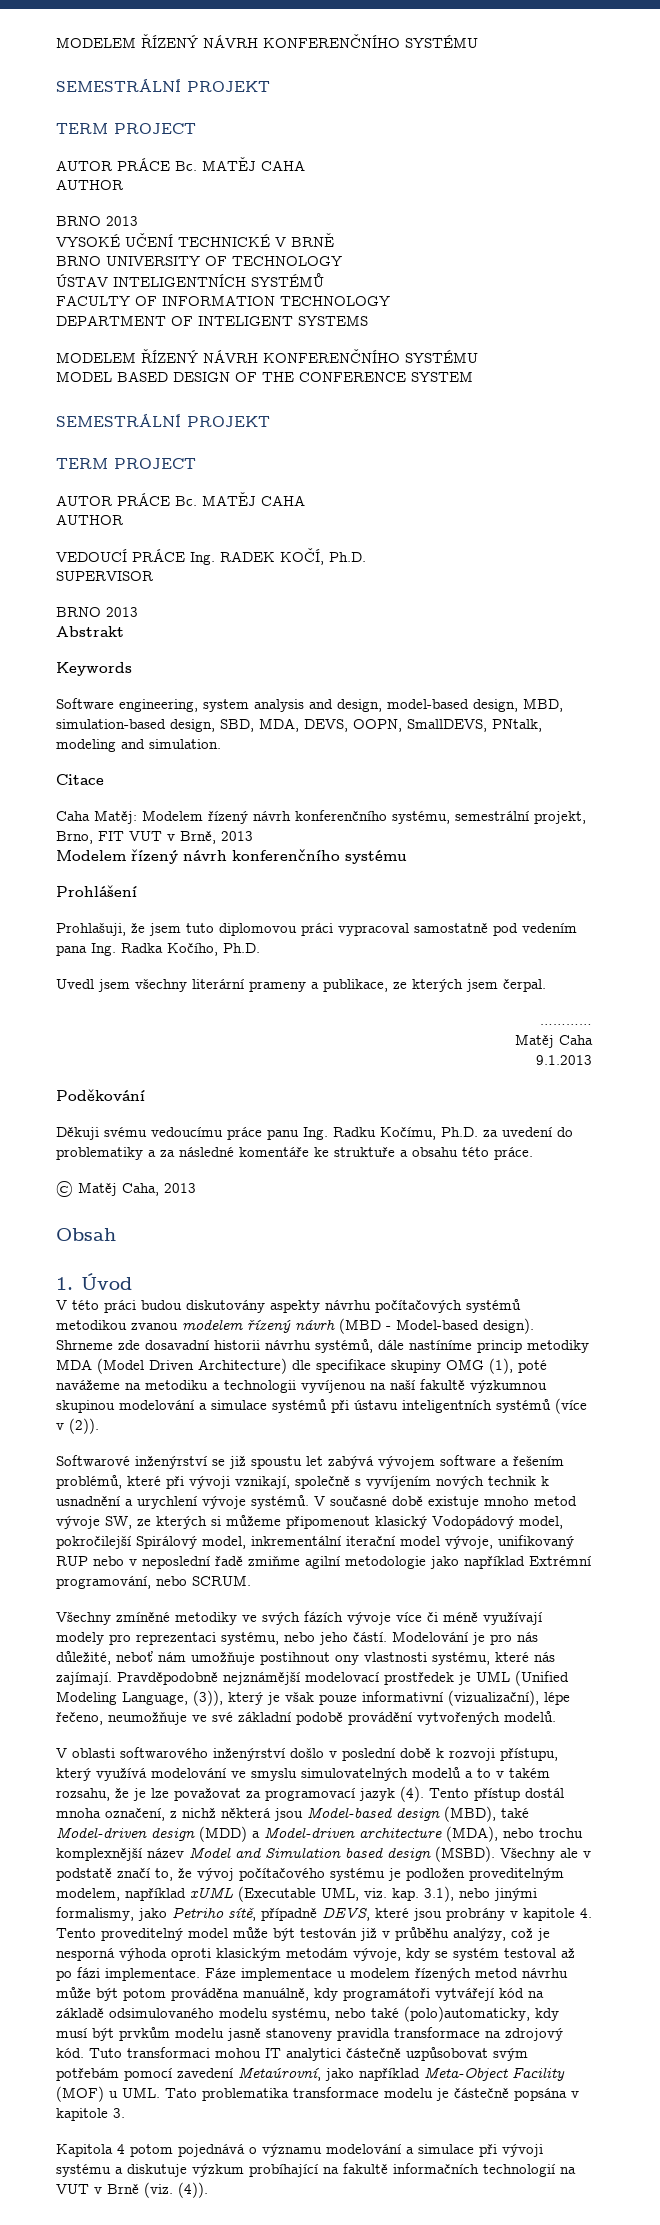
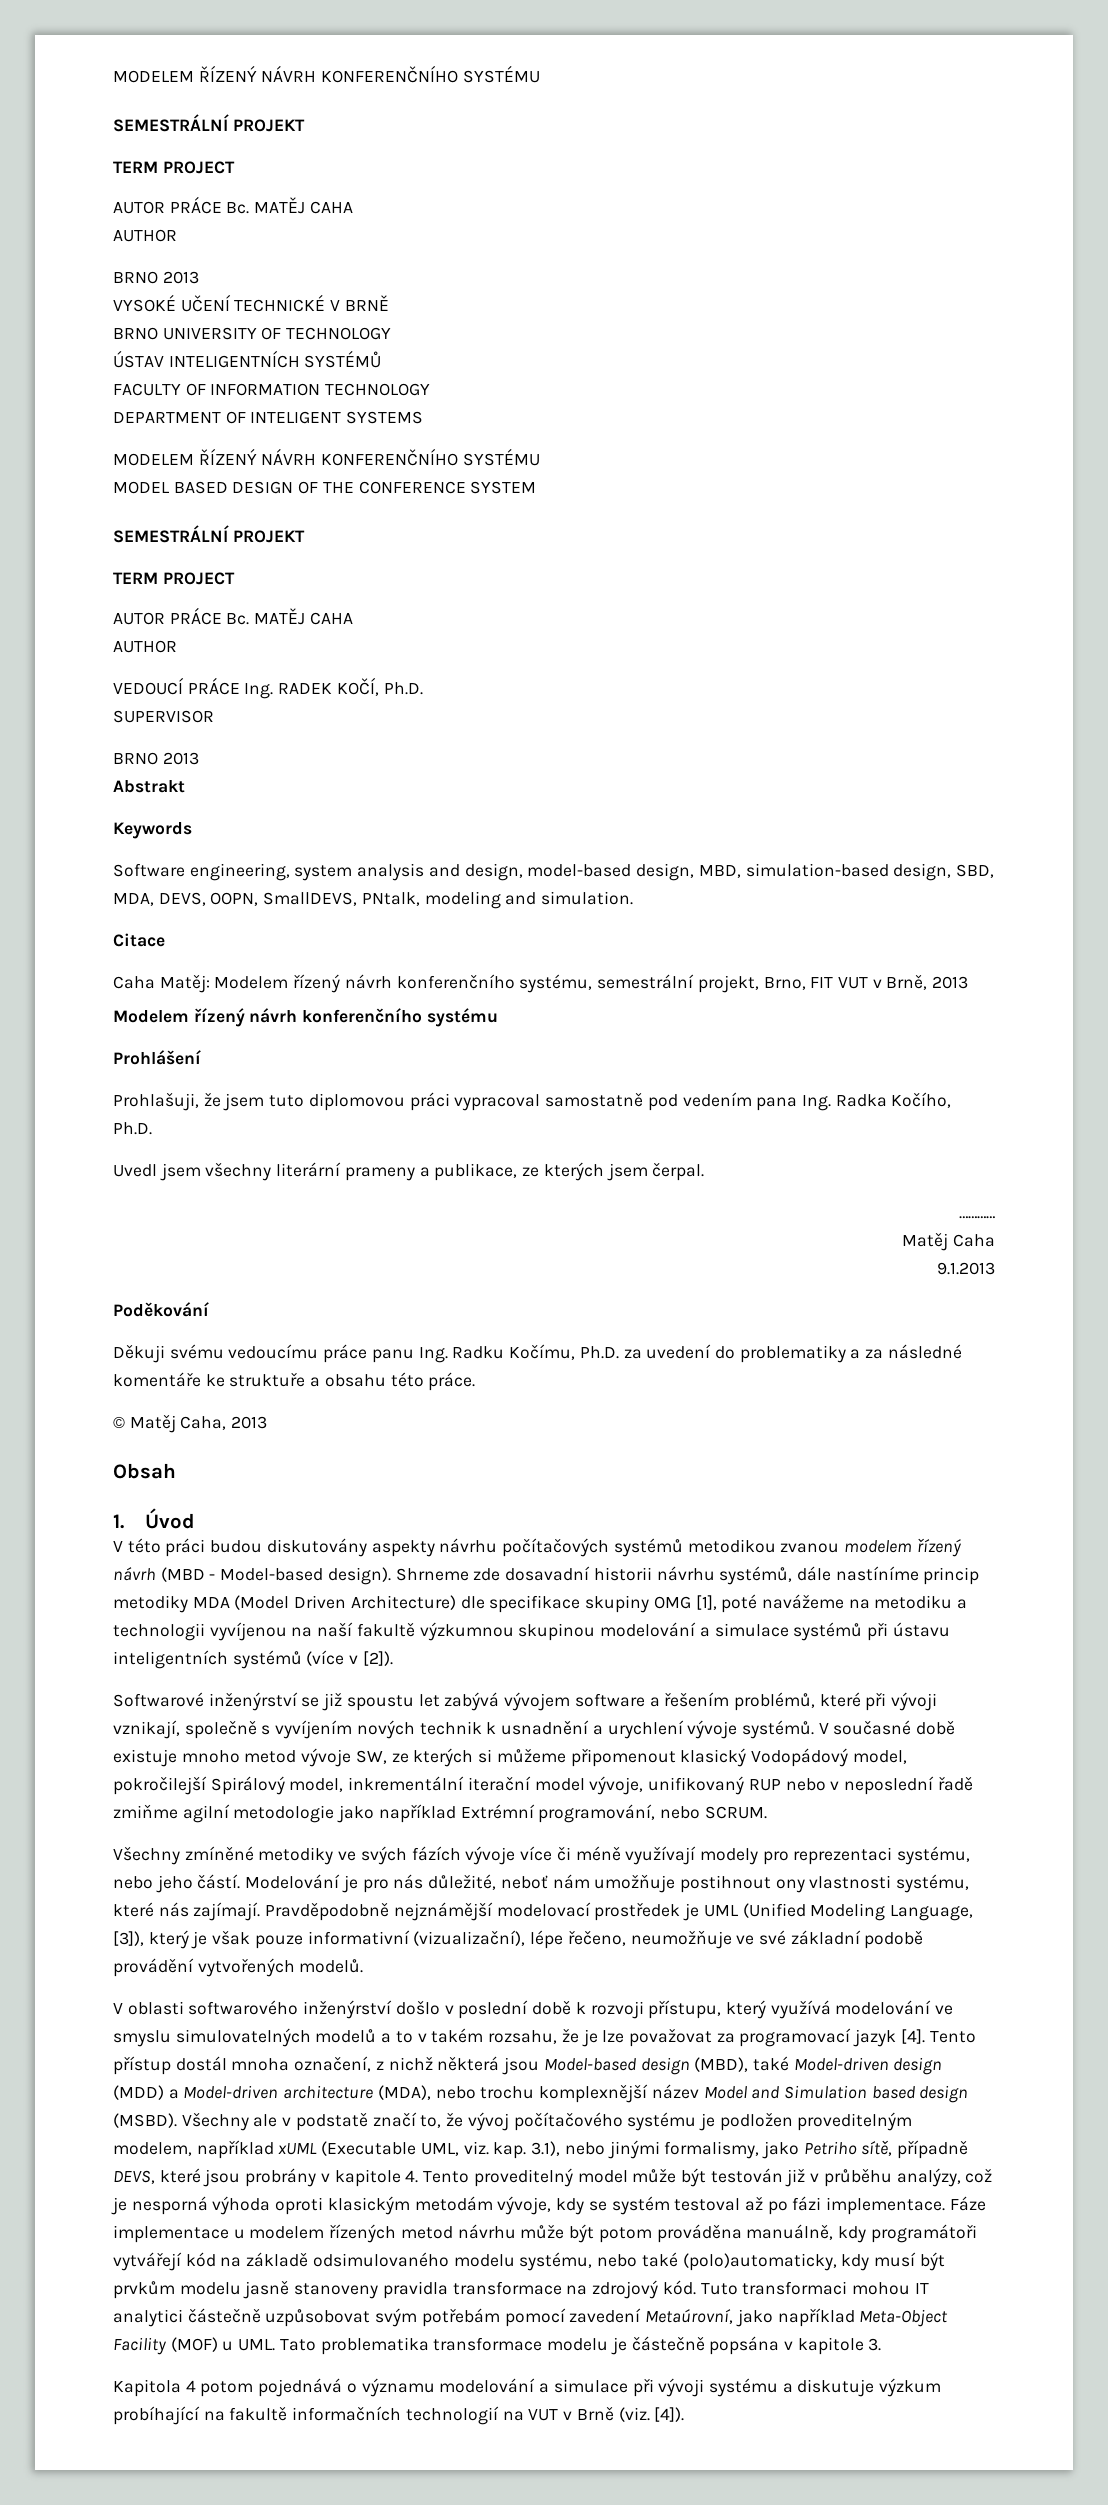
- Shrneme zde dosavadní historii návrhu systémů, dále nastíníme princip metodiky MDA (Model Driven Architecture) dle specifikace skupiny OMG (1), poté navážeme na metodiku a technologii vyvíjenou na naší fakultě výzkumnou skupinou modelování a simulace systémů při ústavu inteligentních systémů (více v (2)).
+ Shrneme zde dosavadní historii návrhu systémů, dále nastíníme princip metodiky MDA (Model Driven Architecture) dle specifikace skupiny OMG [1], poté navážeme na metodiku a technologii vyvíjenou na naší fakultě výzkumnou skupinou modelování a simulace systémů při ústavu inteligentních systémů (více v [2]).
- Pravděpodobně nejznámější modelovací prostředek je UML (Unified Modeling Language, (3)), který je však pouze informativní (vizualizační), lépe řečeno, neumožňuje ve své základní podobě provádění vytvořených modelů.
+ Pravděpodobně nejznámější modelovací prostředek je UML (Unified Modeling Language, [3]), který je však pouze informativní (vizualizační), lépe řečeno, neumožňuje ve své základní podobě provádění vytvořených modelů.
- V oblasti softwarového inženýrství došlo v poslední době k rozvoji přístupu, který využívá modelování ve smyslu simulovatelných modelů a to v takém rozsahu, že je lze považovat za programovací jazyk (4).
+ V oblasti softwarového inženýrství došlo v poslední době k rozvoji přístupu, který využívá modelování ve smyslu simulovatelných modelů a to v takém rozsahu, že je lze považovat za programovací jazyk [4].
- Kapitola 4 potom pojednává o významu modelování a simulace při vývoji systému a diskutuje výzkum probíhající na fakultě informačních technologií na VUT v Brně (viz. (4)).
+ Kapitola 4 potom pojednává o významu modelování a simulace při vývoji systému a diskutuje výzkum probíhající na fakultě informačních technologií na VUT v Brně (viz. [4]).

